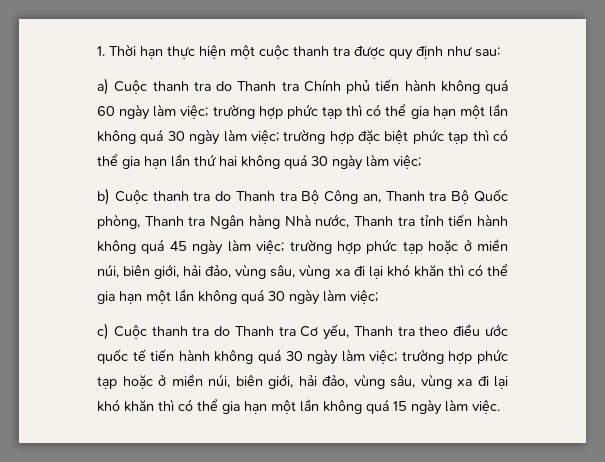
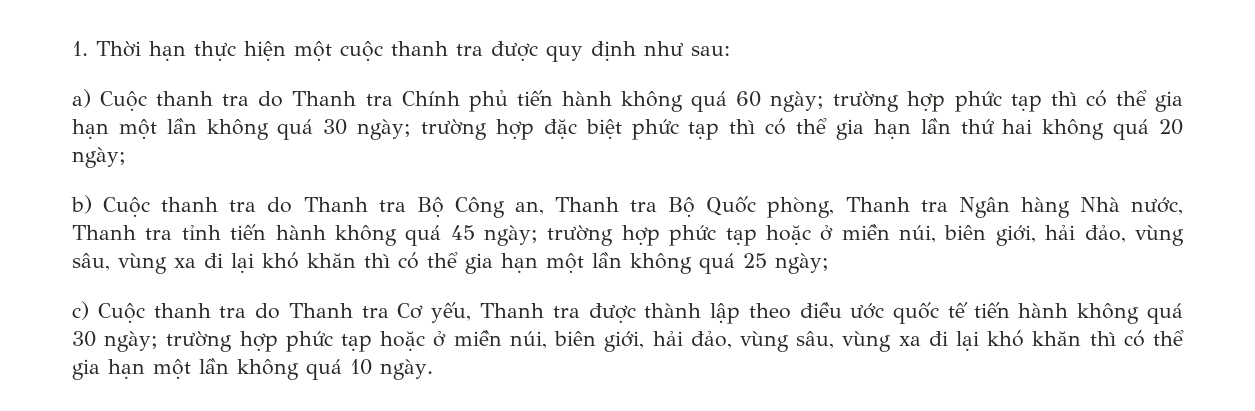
- a) Cuộc thanh tra do Thanh tra Chính phủ tiến hành không quá 60 ngày làm việc; trường hợp phức tạp thì có thể gia hạn một lần không quá 30 ngày làm việc; trường hợp đặc biệt phức tạp thì có thể gia hạn lần thứ hai không quá 30 ngày làm việc;
+ a) Cuộc thanh tra do Thanh tra Chính phủ tiến hành không quá 60 ngày; trường hợp phức tạp thì có thể gia hạn một lần không quá 30 ngày; trường hợp đặc biệt phức tạp thì có thể gia hạn lần thứ hai không quá 20 ngày;
- b) Cuộc thanh tra do Thanh tra Bộ Công an, Thanh tra Bộ Quốc phòng, Thanh tra Ngân hàng Nhà nước, Thanh tra tỉnh tiến hành không quá 45 ngày làm việc; trường hợp phức tạp hoặc ở miền núi, biên giới, hải đảo, vùng sâu, vùng xa đi lại khó khăn thì có thể gia hạn một lần không quá 30 ngày làm việc;
+ b) Cuộc thanh tra do Thanh tra Bộ Công an, Thanh tra Bộ Quốc phòng, Thanh tra Ngân hàng Nhà nước, Thanh tra tỉnh tiến hành không quá 45 ngày; trường hợp phức tạp hoặc ở miền núi, biên giới, hải đảo, vùng sâu, vùng xa đi lại khó khăn thì có thể gia hạn một lần không quá 25 ngày;
- c) Cuộc thanh tra do Thanh tra Cơ yếu, Thanh tra theo điều ước quốc tế tiến hành không quá 30 ngày làm việc; trường hợp phức tạp hoặc ở miền núi, biên giới, hải đảo, vùng sâu, vùng xa đi lại khó khăn thì có thể gia hạn một lần không quá 15 ngày làm việc.
+ c) Cuộc thanh tra do Thanh tra Cơ yếu, Thanh tra được thành lập theo điều ước quốc tế tiến hành không quá 30 ngày; trường hợp phức tạp hoặc ở miền núi, biên giới, hải đảo, vùng sâu, vùng xa đi lại khó khăn thì có thể gia hạn một lần không quá 10 ngày.

